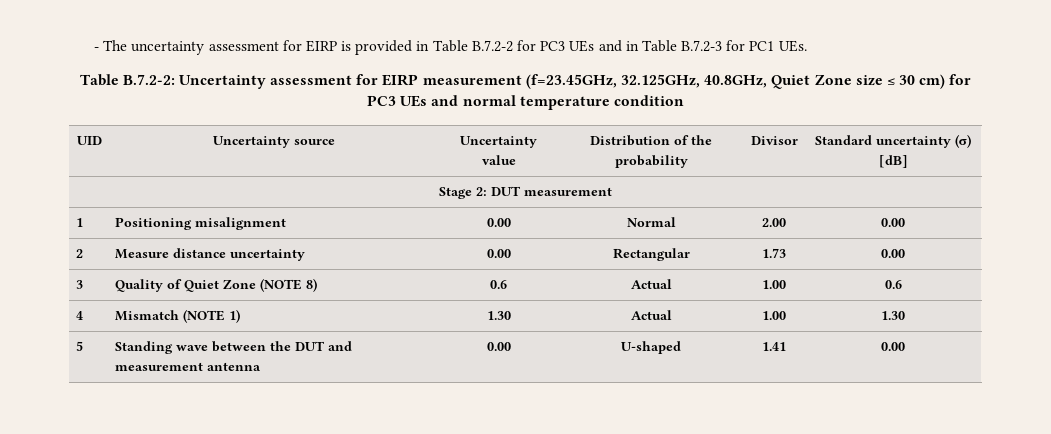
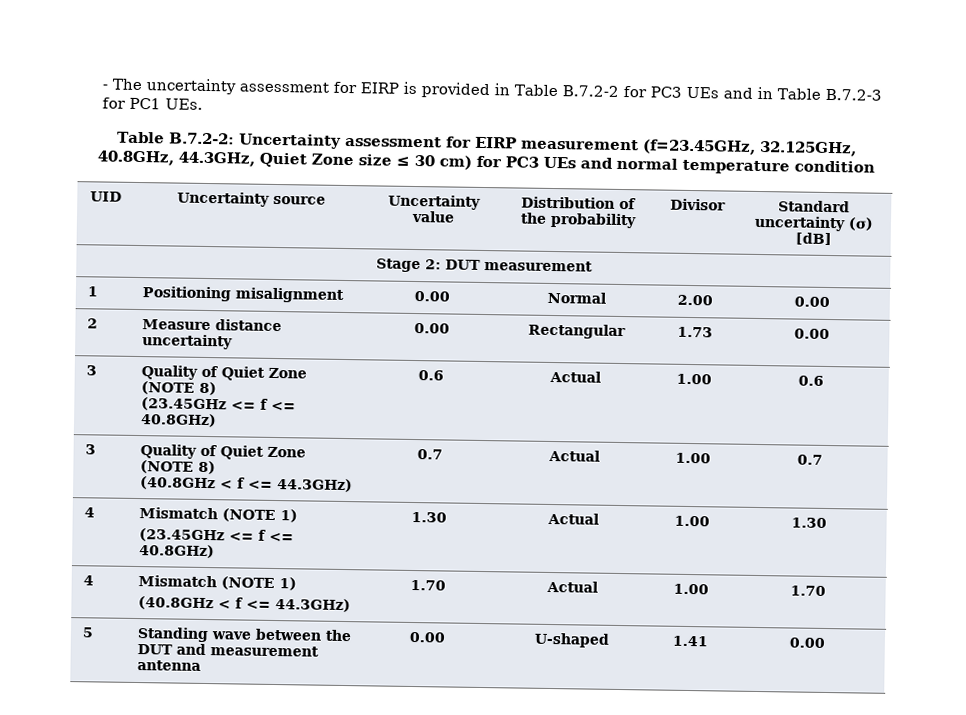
- Table B.7.2-2: Uncertainty assessment for EIRP measurement (f=23.45GHz, 32.125GHz, 40.8GHz, Quiet Zone size ≤ 30 cm) for PC3 UEs and normal temperature condition
+ Table B.7.2-2: Uncertainty assessment for EIRP measurement (f=23.45GHz, 32.125GHz, 40.8GHz, 44.3GHz, Quiet Zone size ≤ 30 cm) for PC3 UEs and normal temperature condition
  2 | Measure distance uncertainty | 0.00 | Rectangular | 1.73 | 0.00
- 3 | Quality of Quiet Zone (NOTE 8) | 0.6 | Actual | 1.00 | 0.6
- 4 | Mismatch (NOTE 1) | 1.30 | Actual | 1.00 | 1.30
+ 3 | Quality of Quiet Zone (NOTE 8)
+ (23.45GHz <= f <= 40.8GHz) | 0.6 | Actual | 1.00 | 0.6
+ 3 | Quality of Quiet Zone (NOTE 8)
+ (40.8GHz < f <= 44.3GHz) | 0.7 | Actual | 1.00 | 0.7
+ 4 | Mismatch (NOTE 1)
+ (23.45GHz <= f <= 40.8GHz) | 1.30 | Actual | 1.00 | 1.30
+ 4 | Mismatch (NOTE 1)
+ (40.8GHz < f <= 44.3GHz) | 1.70 | Actual | 1.00 | 1.70

